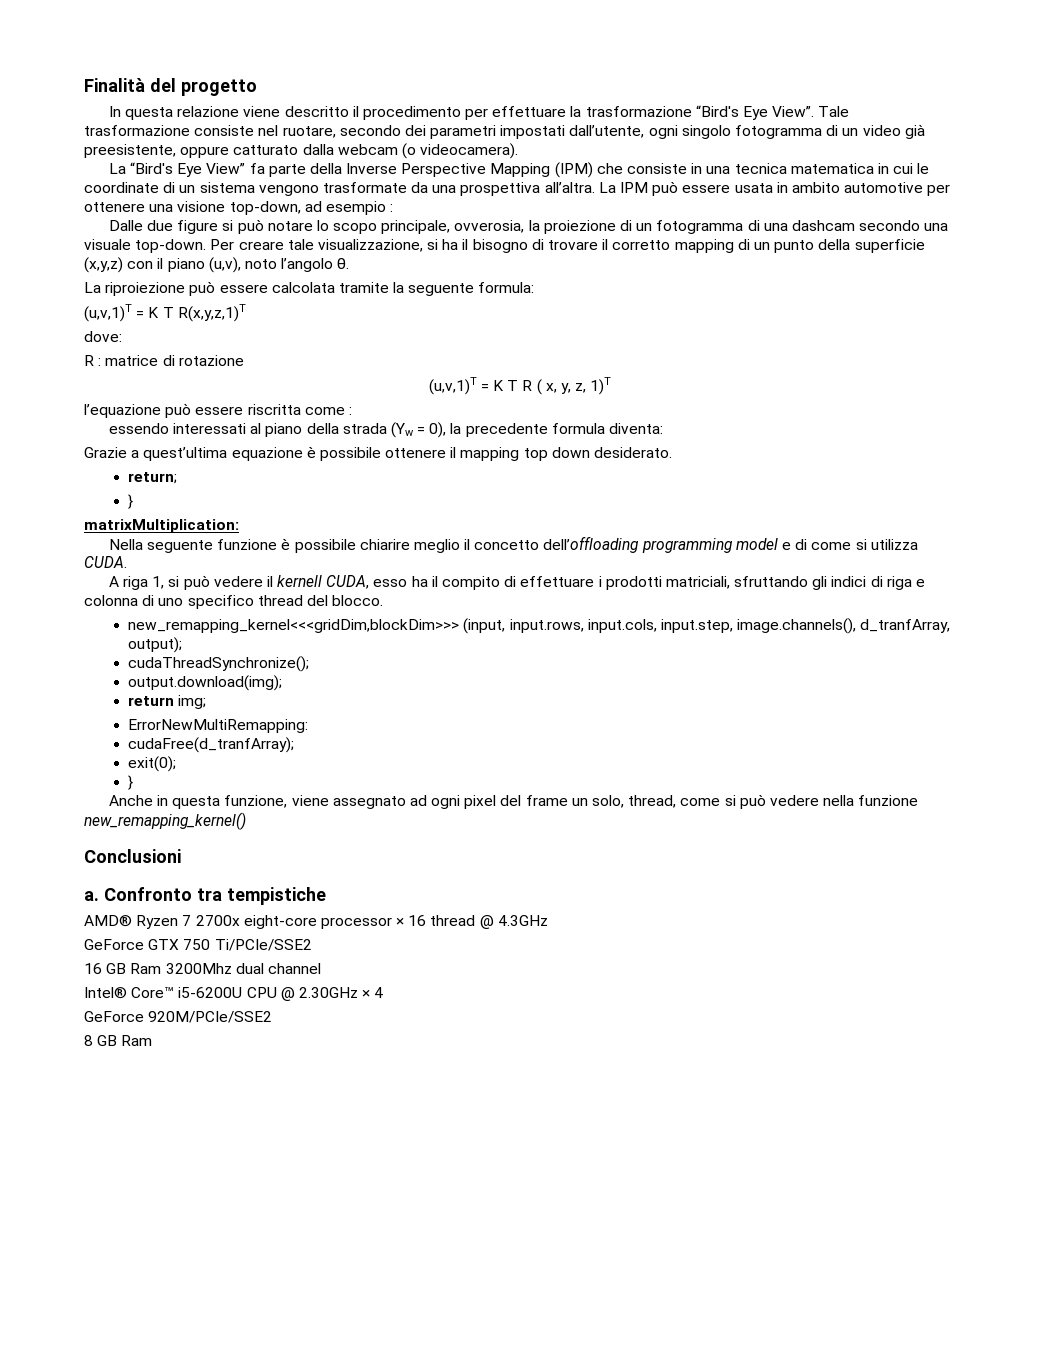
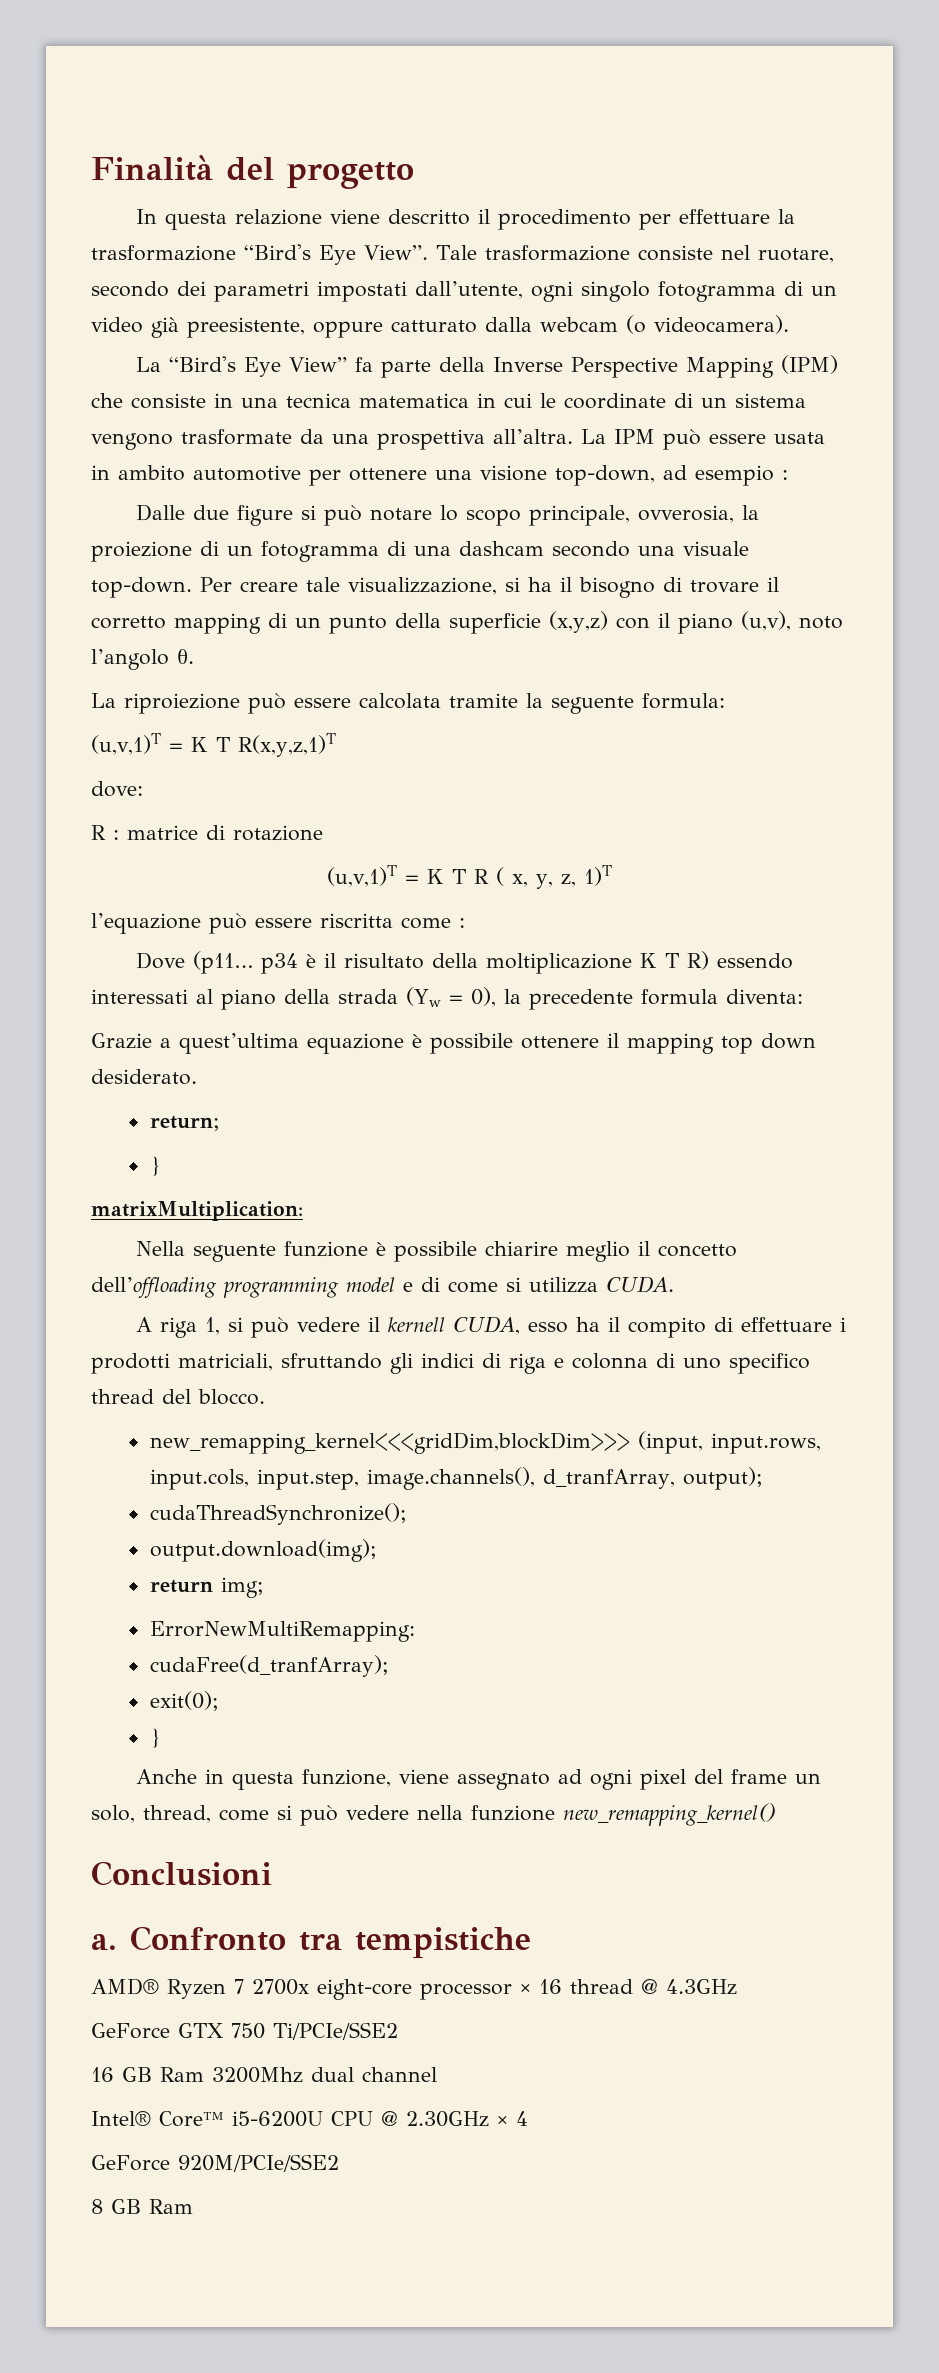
- essendo interessati al piano della strada (Yw = 0), la precedente formula diventa:
+ Dove (p11… p34 è il risultato della moltiplicazione K T R) essendo interessati al piano della strada (Yw = 0), la precedente formula diventa:

